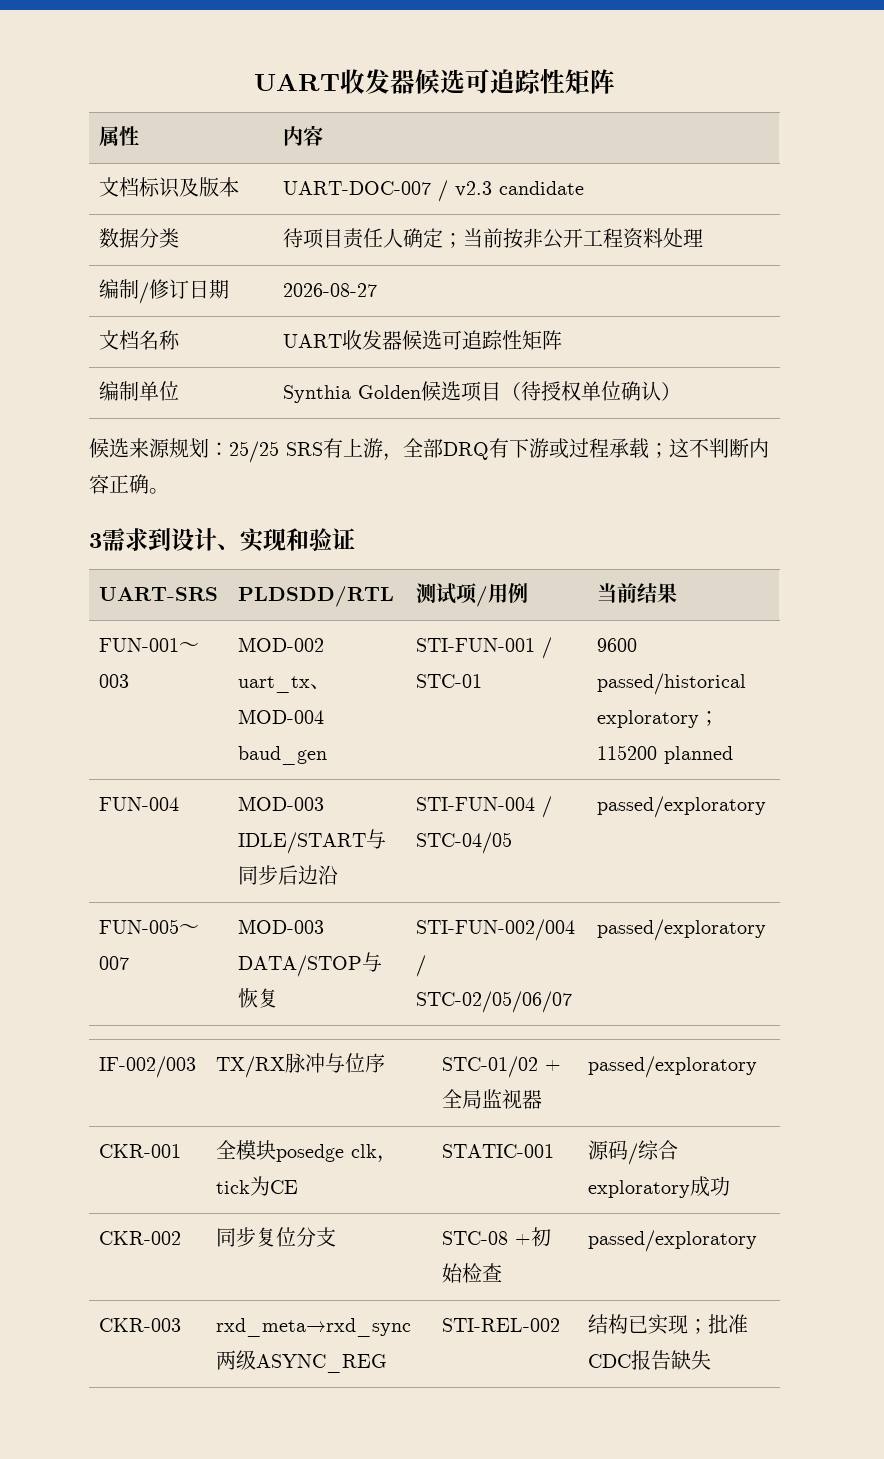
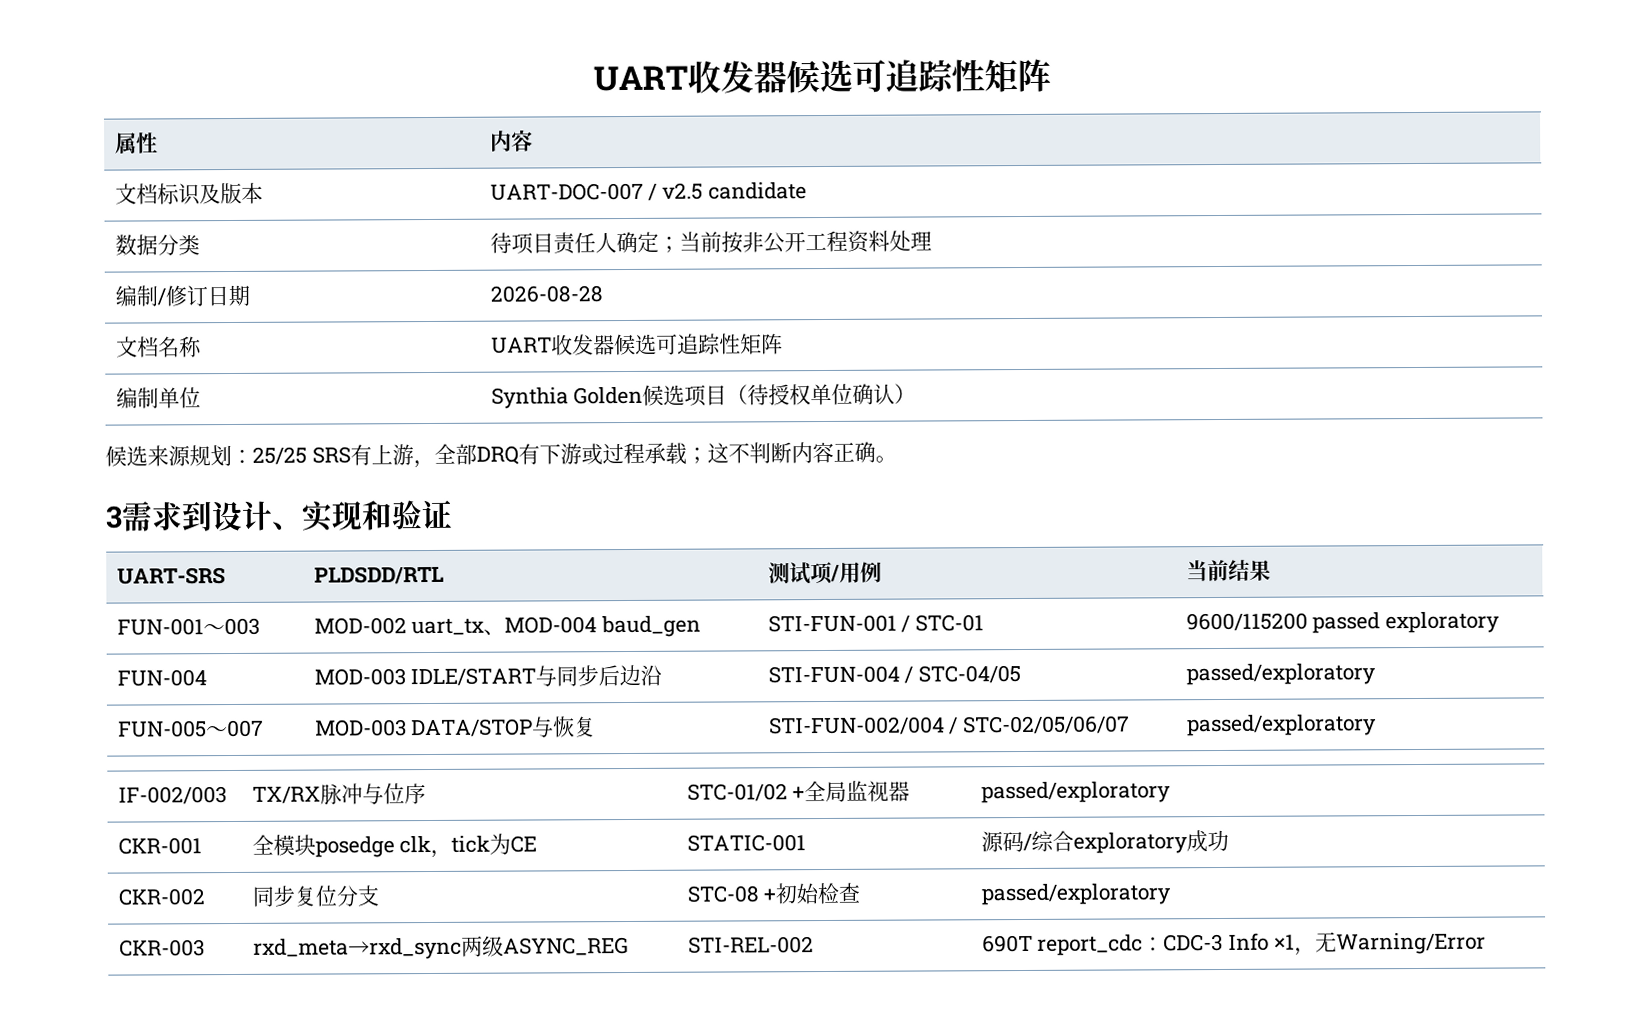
- 文档标识及版本 | UART-DOC-007 / v2.3 candidate
+ 文档标识及版本 | UART-DOC-007 / v2.5 candidate
- 编制/修订日期 | 2026-08-27
+ 编制/修订日期 | 2026-08-28
- FUN-001～003 | MOD-002 uart_tx、MOD-004 baud_gen | STI-FUN-001 / STC-01 | 9600 passed/historical exploratory；115200 planned
+ FUN-001～003 | MOD-002 uart_tx、MOD-004 baud_gen | STI-FUN-001 / STC-01 | 9600/115200 passed exploratory
- CKR-003 | rxd_meta→rxd_sync两级ASYNC_REG | STI-REL-002 | 结构已实现；批准CDC报告缺失
+ CKR-003 | rxd_meta→rxd_sync两级ASYNC_REG | STI-REL-002 | 690T report_cdc：CDC-3 Info ×1，无Warning/Error

